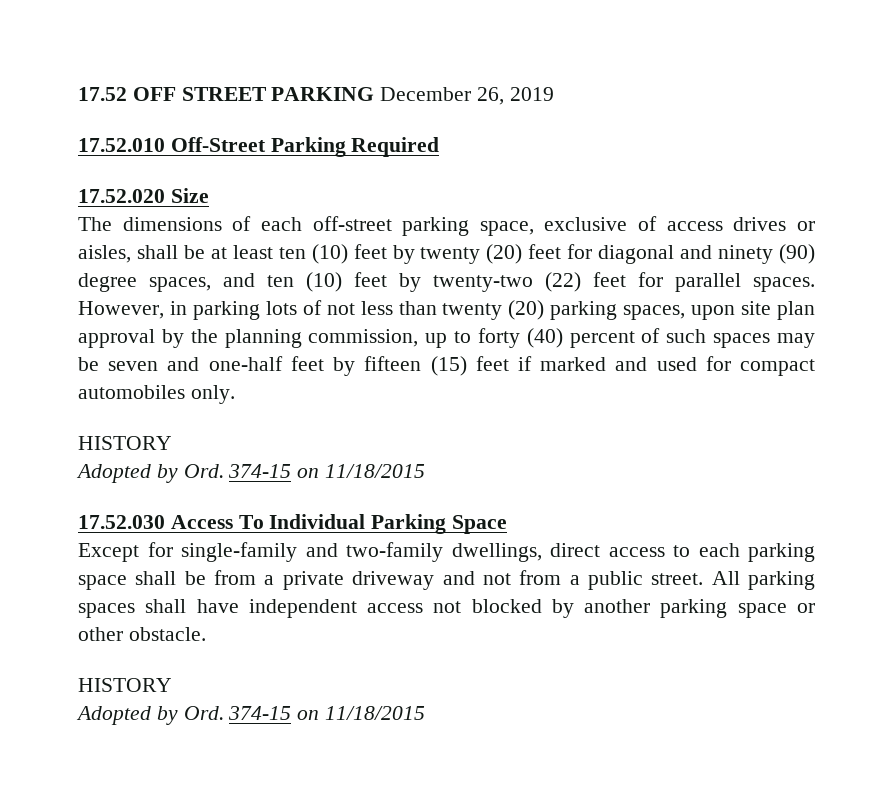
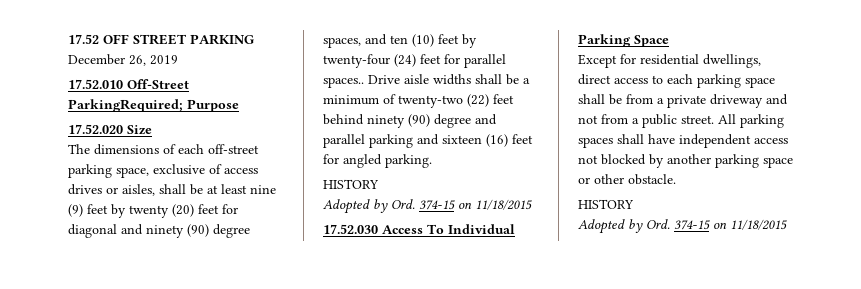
- 17.52.010 Off-Street Parking Required
+ 17.52.010 Off-Street ParkingRequired; Purpose
- The dimensions of each off-street parking space, exclusive of access drives or aisles, shall be at least ten (10) feet by twenty (20) feet for diagonal and ninety (90) degree spaces, and ten (10) feet by twenty-two (22) feet for parallel spaces. However, in parking lots of not less than twenty (20) parking spaces, upon site plan approval by the planning commission, up to forty (40) percent of such spaces may be seven and one-half feet by fifteen (15) feet if marked and used for compact automobiles only.
+ The dimensions of each off-street parking space, exclusive of access drives or aisles, shall be at least nine (9) feet by twenty (20) feet for diagonal and ninety (90) degree spaces, and ten (10) feet by twenty-four (24) feet for parallel spaces.. Drive aisle widths shall be a minimum of twenty-two (22) feet behind ninety (90) degree and parallel parking and sixteen (16) feet for angled parking.
- Except for single-family and two-family dwellings, direct access to each parking space shall be from a private driveway and not from a public street.
+ Except for residential dwellings, direct access to each parking space shall be from a private driveway and not from a public street.

